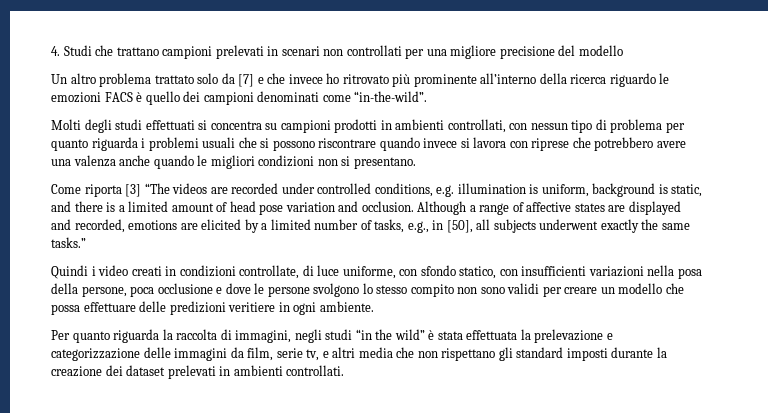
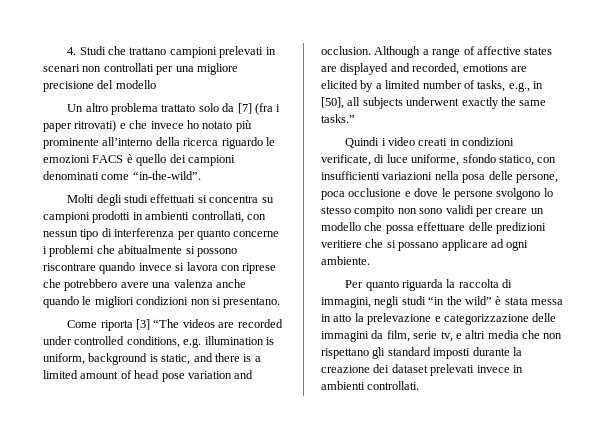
- Un altro problema trattato solo da [7] e che invece ho ritrovato più prominente all’interno della ricerca riguardo le emozioni FACS è quello dei campioni denominati come “in-the-wild”.
+ Un altro problema trattato solo da [7] (fra i paper ritrovati) e che invece ho notato più prominente all’interno della ricerca riguardo le emozioni FACS è quello dei campioni denominati come “in-the-wild”.
- Molti degli studi effettuati si concentra su campioni prodotti in ambienti controllati, con nessun tipo di problema per quanto riguarda i problemi usuali che si possono riscontrare quando invece si lavora con riprese che potrebbero avere una valenza anche quando le migliori condizioni non si presentano.
+ Molti degli studi effettuati si concentra su campioni prodotti in ambienti controllati, con nessun tipo di interferenza per quanto concerne i problemi che abitualmente si possono riscontrare quando invece si lavora con riprese che potrebbero avere una valenza anche quando le migliori condizioni non si presentano.
- Quindi i video creati in condizioni controllate, di luce uniforme, con sfondo statico, con insufficienti variazioni nella posa della persone, poca occlusione e dove le persone svolgono lo stesso compito non sono validi per creare un modello che possa effettuare delle predizioni veritiere in ogni ambiente.
+ Quindi i video creati in condizioni verificate, di luce uniforme, sfondo statico, con insufficienti variazioni nella posa delle persone, poca occlusione e dove le persone svolgono lo stesso compito non sono validi per creare un modello che possa effettuare delle predizioni veritiere che si possano applicare ad ogni ambiente.
- Per quanto riguarda la raccolta di immagini, negli studi “in the wild” è stata effettuata la prelevazione e categorizzazione delle immagini da film, serie tv, e altri media che non rispettano gli standard imposti durante la creazione dei dataset prelevati in ambienti controllati.
+ Per quanto riguarda la raccolta di immagini, negli studi “in the wild” è stata messa in atto la prelevazione e categorizzazione delle immagini da film, serie tv, e altri media che non rispettano gli standard imposti durante la creazione dei dataset prelevati invece in ambienti controllati.

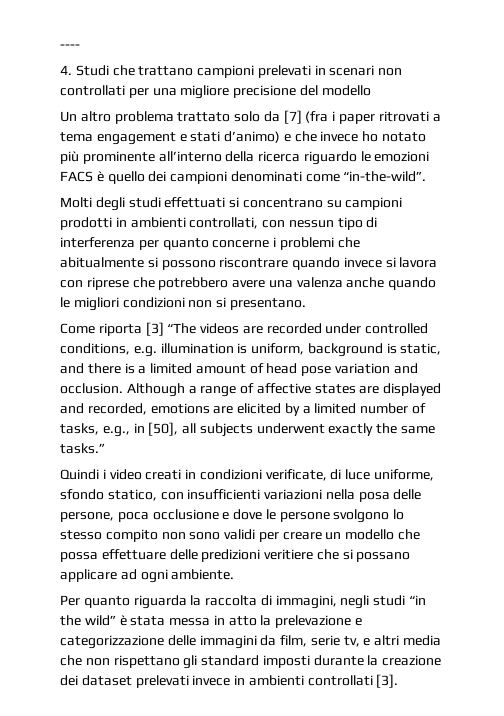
+ ----
- Un altro problema trattato solo da [7] (fra i paper ritrovati) e che invece ho notato più prominente all’interno della ricerca riguardo le emozioni FACS è quello dei campioni denominati come “in-the-wild”.
+ Un altro problema trattato solo da [7] (fra i paper ritrovati a tema engagement e stati d’animo) e che invece ho notato più prominente all’interno della ricerca riguardo le emozioni FACS è quello dei campioni denominati come “in-the-wild”.
- Molti degli studi effettuati si concentra su campioni prodotti in ambienti controllati, con nessun tipo di interferenza per quanto concerne i problemi che abitualmente si possono riscontrare quando invece si lavora con riprese che potrebbero avere una valenza anche quando le migliori condizioni non si presentano.
+ Molti degli studi effettuati si concentrano su campioni prodotti in ambienti controllati, con nessun tipo di interferenza per quanto concerne i problemi che abitualmente si possono riscontrare quando invece si lavora con riprese che potrebbero avere una valenza anche quando le migliori condizioni non si presentano.
- Per quanto riguarda la raccolta di immagini, negli studi “in the wild” è stata messa in atto la prelevazione e categorizzazione delle immagini da film, serie tv, e altri media che non rispettano gli standard imposti durante la creazione dei dataset prelevati invece in ambienti controllati.
+ Per quanto riguarda la raccolta di immagini, negli studi “in the wild” è stata messa in atto la prelevazione e categorizzazione delle immagini da film, serie tv, e altri media che non rispettano gli standard imposti durante la creazione dei dataset prelevati invece in ambienti controllati [3].

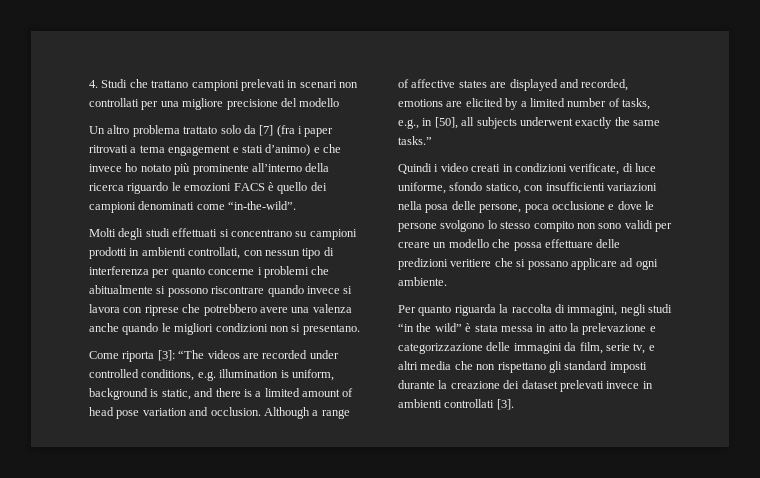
- ----
- Come riporta [3] “The videos are recorded under controlled conditions, e.g. illumination is uniform, background is static, and there is a limited amount of head pose variation and occlusion.
+ Come riporta [3]: “The videos are recorded under controlled conditions, e.g. illumination is uniform, background is static, and there is a limited amount of head pose variation and occlusion.

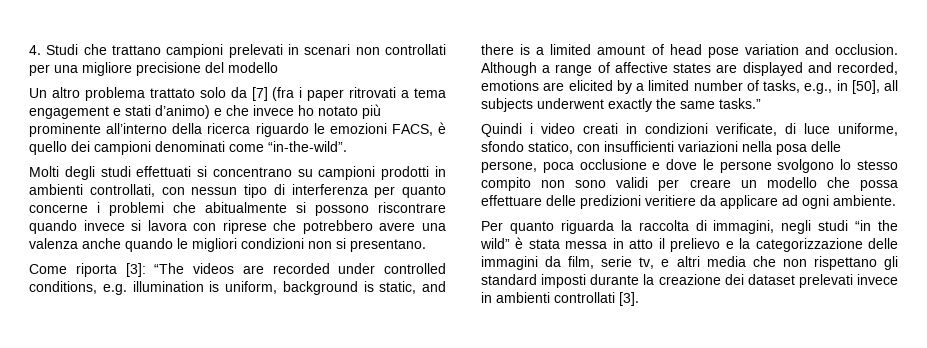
- Un altro problema trattato solo da [7] (fra i paper ritrovati a tema engagement e stati d’animo) e che invece ho notato più prominente all’interno della ricerca riguardo le emozioni FACS è quello dei campioni denominati come “in-the-wild”.
+ Un altro problema trattato solo da [7] (fra i paper ritrovati a tema engagement e stati d’animo) e che invece ho notato più prominente all’interno della ricerca riguardo le emozioni FACS, è quello dei campioni denominati come “in-the-wild”.
- Quindi i video creati in condizioni verificate, di luce uniforme, sfondo statico, con insufficienti variazioni nella posa delle persone, poca occlusione e dove le persone svolgono lo stesso compito non sono validi per creare un modello che possa effettuare delle predizioni veritiere che si possano applicare ad ogni ambiente.
+ Quindi i video creati in condizioni verificate, di luce uniforme, sfondo statico, con insufficienti variazioni nella posa delle persone, poca occlusione e dove le persone svolgono lo stesso compito non sono validi per creare un modello che possa effettuare delle predizioni veritiere da applicare ad ogni ambiente.
- Per quanto riguarda la raccolta di immagini, negli studi “in the wild” è stata messa in atto la prelevazione e categorizzazione delle immagini da film, serie tv, e altri media che non rispettano gli standard imposti durante la creazione dei dataset prelevati invece in ambienti controllati [3].
+ Per quanto riguarda la raccolta di immagini, negli studi “in the wild” è stata messa in atto il prelievo e la categorizzazione delle immagini da film, serie tv, e altri media che non rispettano gli standard imposti durante la creazione dei dataset prelevati invece in ambienti controllati [3].

